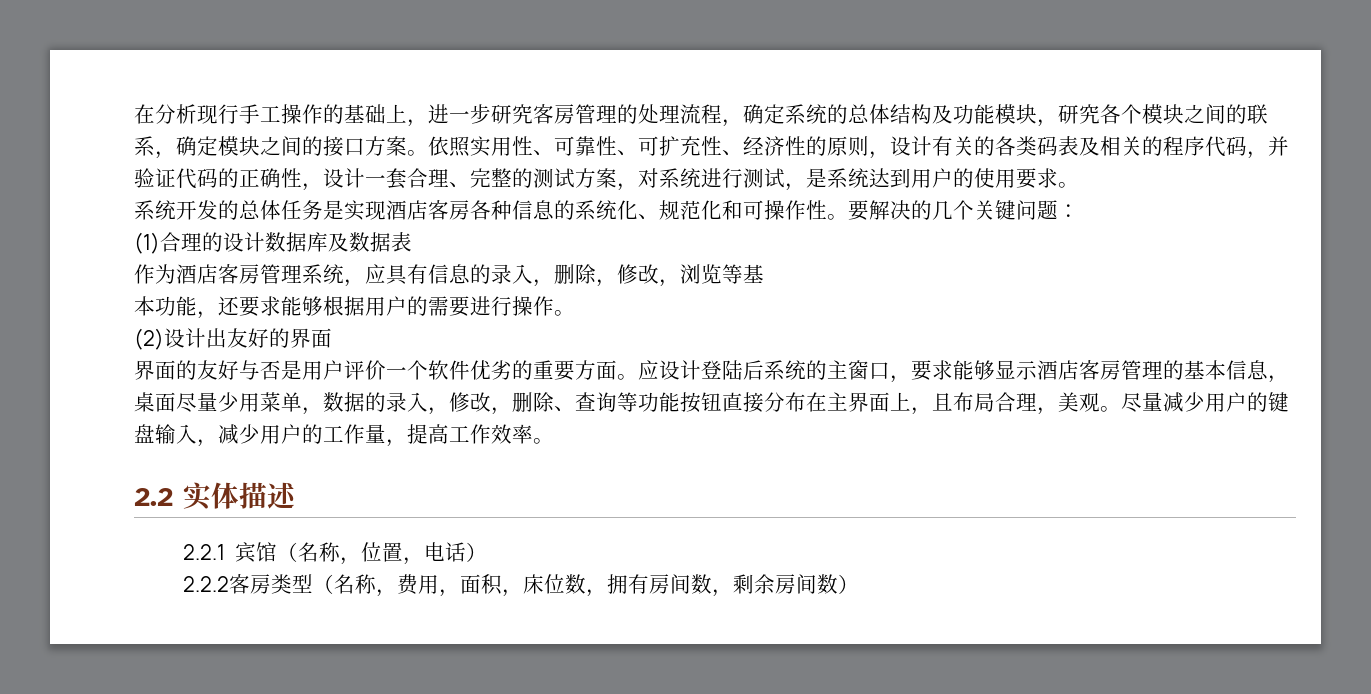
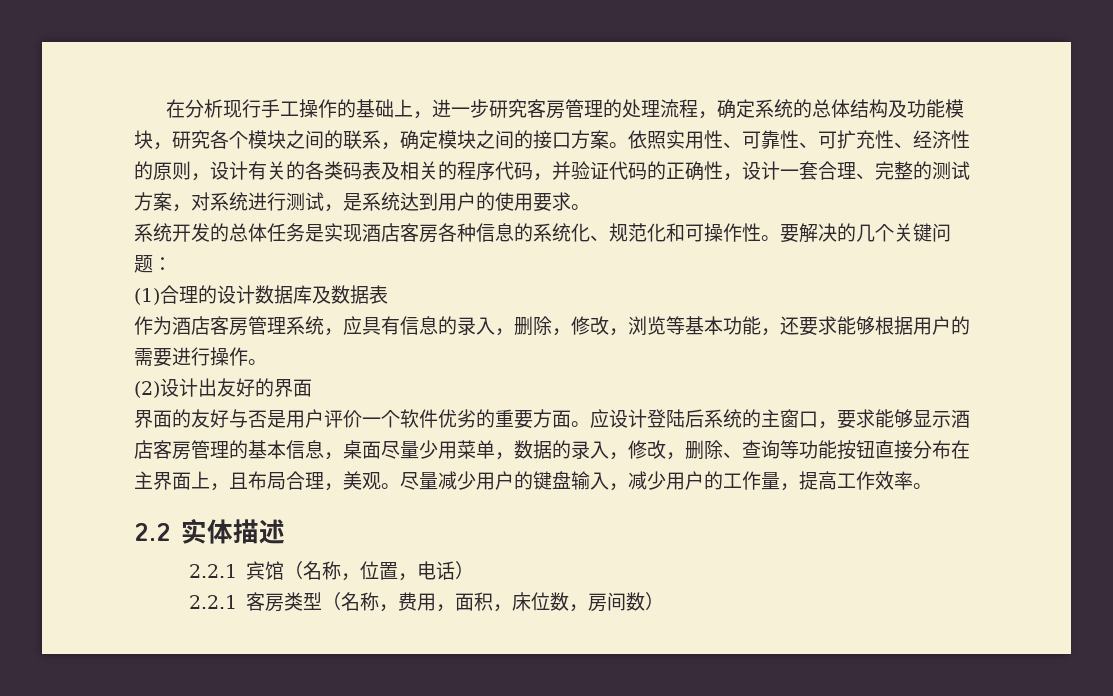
- 作为酒店客房管理系统，应具有信息的录入，删除，修改，浏览等基
- 本功能，还要求能够根据用户的需要进行操作。
+ 作为酒店客房管理系统，应具有信息的录入，删除，修改，浏览等基本功能，还要求能够根据用户的需要进行操作。
- 2.2.2客房类型（名称，费用，面积，床位数，拥有房间数，剩余房间数）
+ 2.2.1客房类型（名称，费用，面积，床位数，房间数）

